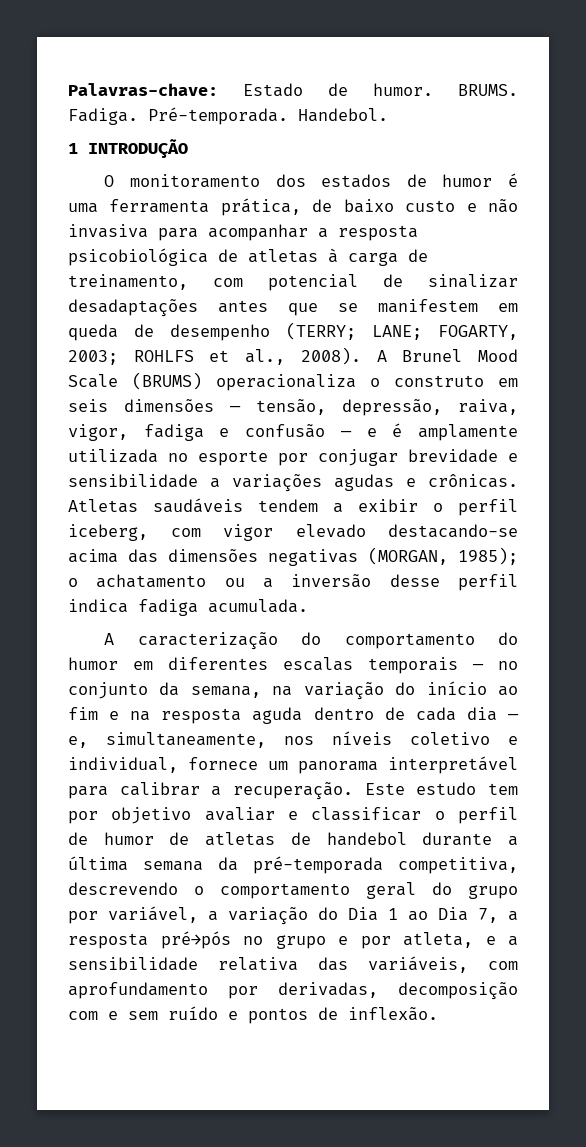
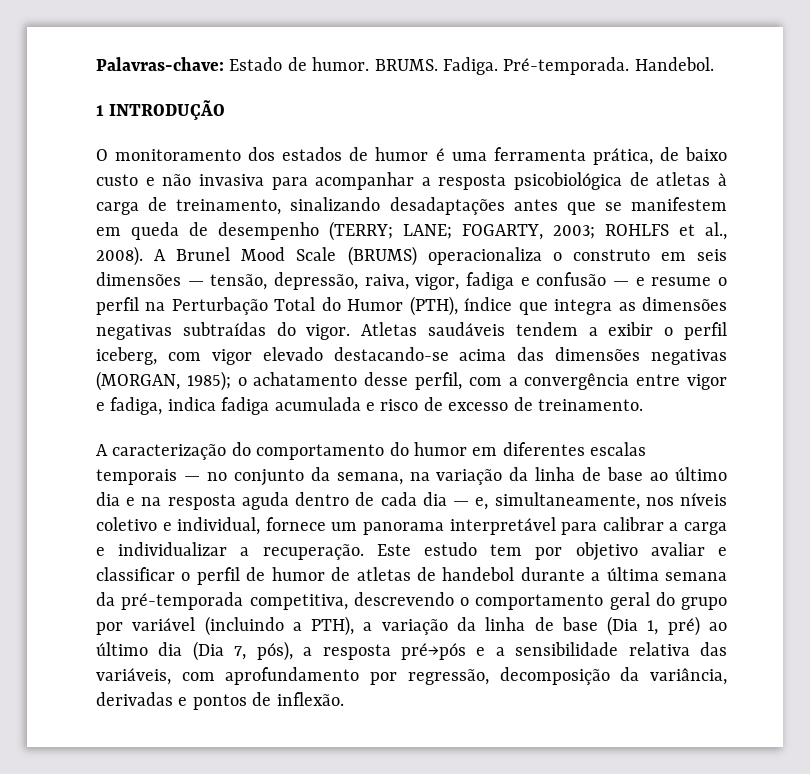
- O monitoramento dos estados de humor é uma ferramenta prática, de baixo custo e não invasiva para acompanhar a resposta psicobiológica de atletas à carga de treinamento, com potencial de sinalizar desadaptações antes que se manifestem em queda de desempenho (TERRY; LANE; FOGARTY, 2003; ROHLFS et al., 2008).
+ O monitoramento dos estados de humor é uma ferramenta prática, de baixo custo e não invasiva para acompanhar a resposta psicobiológica de atletas à carga de treinamento, sinalizando desadaptações antes que se manifestem em queda de desempenho (TERRY; LANE; FOGARTY, 2003; ROHLFS et al., 2008).
- A Brunel Mood Scale (BRUMS) operacionaliza o construto em seis dimensões — tensão, depressão, raiva, vigor, fadiga e confusão — e é amplamente utilizada no esporte por conjugar brevidade e sensibilidade a variações agudas e crônicas.
+ A Brunel Mood Scale (BRUMS) operacionaliza o construto em seis dimensões — tensão, depressão, raiva, vigor, fadiga e confusão — e resume o perfil na Perturbação Total do Humor (PTH), índice que integra as dimensões negativas subtraídas do vigor.
- Atletas saudáveis tendem a exibir o perfil iceberg, com vigor elevado destacando-se acima das dimensões negativas (MORGAN, 1985); o achatamento ou a inversão desse perfil indica fadiga acumulada.
+ Atletas saudáveis tendem a exibir o perfil iceberg, com vigor elevado destacando-se acima das dimensões negativas (MORGAN, 1985); o achatamento desse perfil, com a convergência entre vigor e fadiga, indica fadiga acumulada e risco de excesso de treinamento.
- A caracterização do comportamento do humor em diferentes escalas temporais — no conjunto da semana, na variação do início ao fim e na resposta aguda dentro de cada dia — e, simultaneamente, nos níveis coletivo e individual, fornece um panorama interpretável para calibrar a recuperação.
+ A caracterização do comportamento do humor em diferentes escalas temporais — no conjunto da semana, na variação da linha de base ao último dia e na resposta aguda dentro de cada dia — e, simultaneamente, nos níveis coletivo e individual, fornece um panorama interpretável para calibrar a carga e individualizar a recuperação.
- Este estudo tem por objetivo avaliar e classificar o perfil de humor de atletas de handebol durante a última semana da pré-temporada competitiva, descrevendo o comportamento geral do grupo por variável, a variação do Dia 1 ao Dia 7, a resposta pré→pós no grupo e por atleta, e a sensibilidade relativa das variáveis, com aprofundamento por derivadas, decomposição com e sem ruído e pontos de inflexão.
+ Este estudo tem por objetivo avaliar e classificar o perfil de humor de atletas de handebol durante a última semana da pré-temporada competitiva, descrevendo o comportamento geral do grupo por variável (incluindo a PTH), a variação da linha de base (Dia 1, pré) ao último dia (Dia 7, pós), a resposta pré→pós e a sensibilidade relativa das variáveis, com aprofundamento por regressão, decomposição da variância, derivadas e pontos de inflexão.

